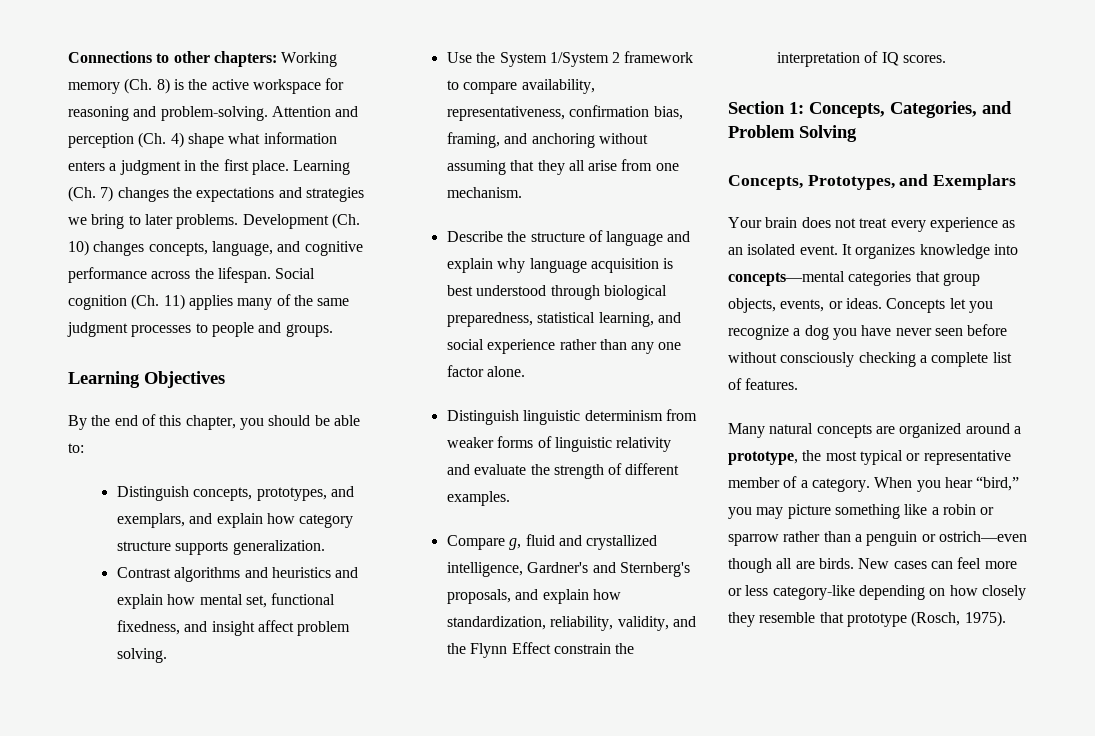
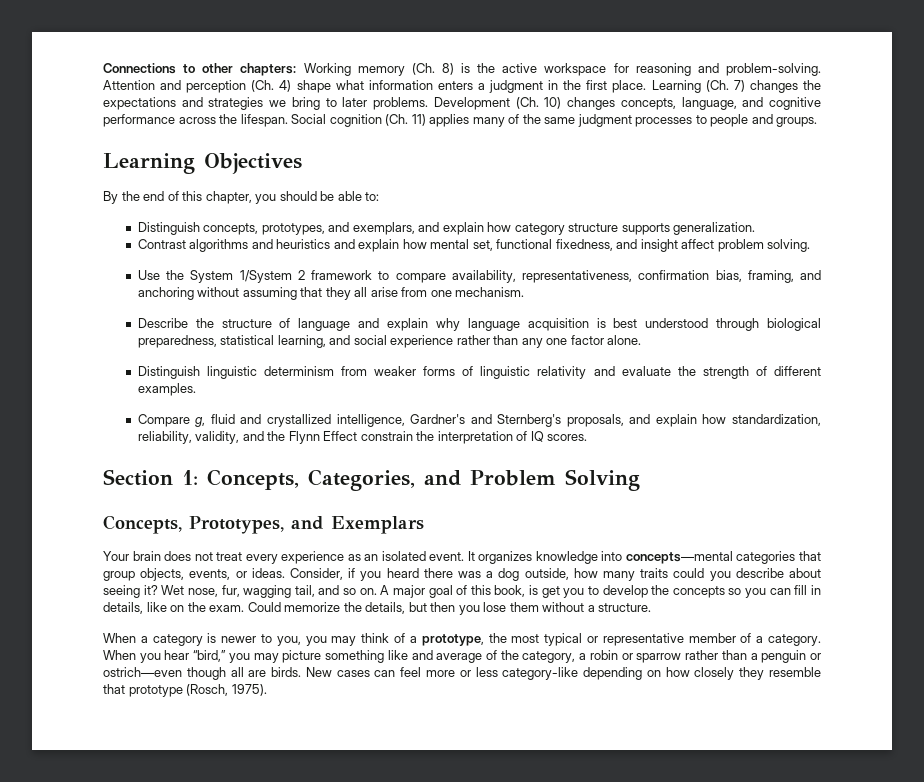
- Concepts let you recognize a dog you have never seen before without consciously checking a complete list of features.
- Many natural concepts are organized around a prototype, the most typical or representative member of a category.
+ Consider, if you heard there was a dog outside, how many traits could you describe about seeing it? Wet nose, fur, wagging tail, and so on. A major goal of this book, is get you to develop the concepts so you can fill in details, like on the exam. Could memorize the details, but then you lose them without a structure.
+ When a category is newer to you, you may think of a prototype, the most typical or representative member of a category.
- When you hear “bird,” you may picture something like a robin or sparrow rather than a penguin or ostrich—even though all are birds.
+ When you hear “bird,” you may picture something like and average of the category, a robin or sparrow rather than a penguin or ostrich—even though all are birds.

